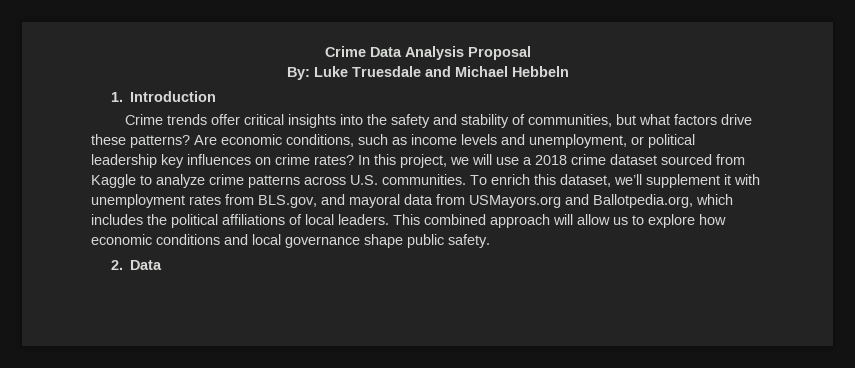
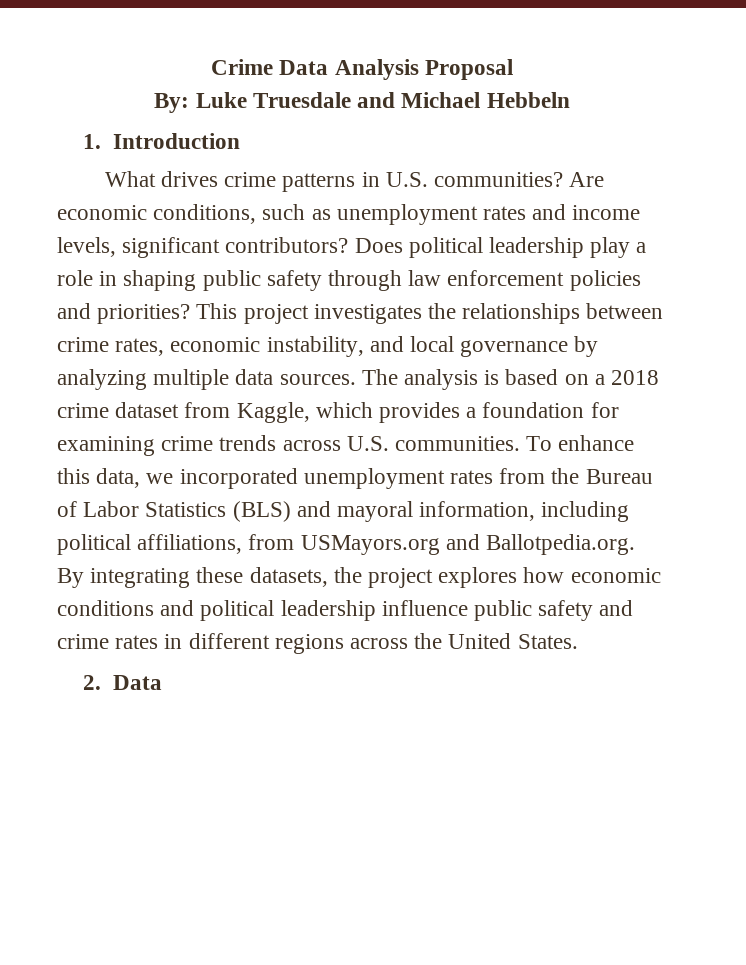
- Crime trends offer critical insights into the safety and stability of communities, but what factors drive these patterns?
+ What drives crime patterns in U.S. communities?
- Are economic conditions, such as income levels and unemployment, or political leadership key influences on crime rates? In this project, we will use a 2018 crime dataset sourced from Kaggle to analyze crime patterns across U.S. communities. To enrich this dataset, we’ll supplement it with unemployment rates from BLS.gov, and mayoral data from USMayors.org and Ballotpedia.org, which includes the political affiliations of local leaders. This combined approach will allow us to explore how economic conditions and local governance shape public safety.
+ Are economic conditions, such as unemployment rates and income levels, significant contributors? Does political leadership play a role in shaping public safety through law enforcement policies and priorities? This project investigates the relationships between crime rates, economic instability, and local governance by analyzing multiple data sources. The analysis is based on a 2018 crime dataset from Kaggle, which provides a foundation for examining crime trends across U.S. communities. To enhance this data, we incorporated unemployment rates from the Bureau of Labor Statistics (BLS) and mayoral information, including political affiliations, from USMayors.org and Ballotpedia.org. By integrating these datasets, the project explores how economic conditions and political leadership influence public safety and crime rates in different regions across the United States.

